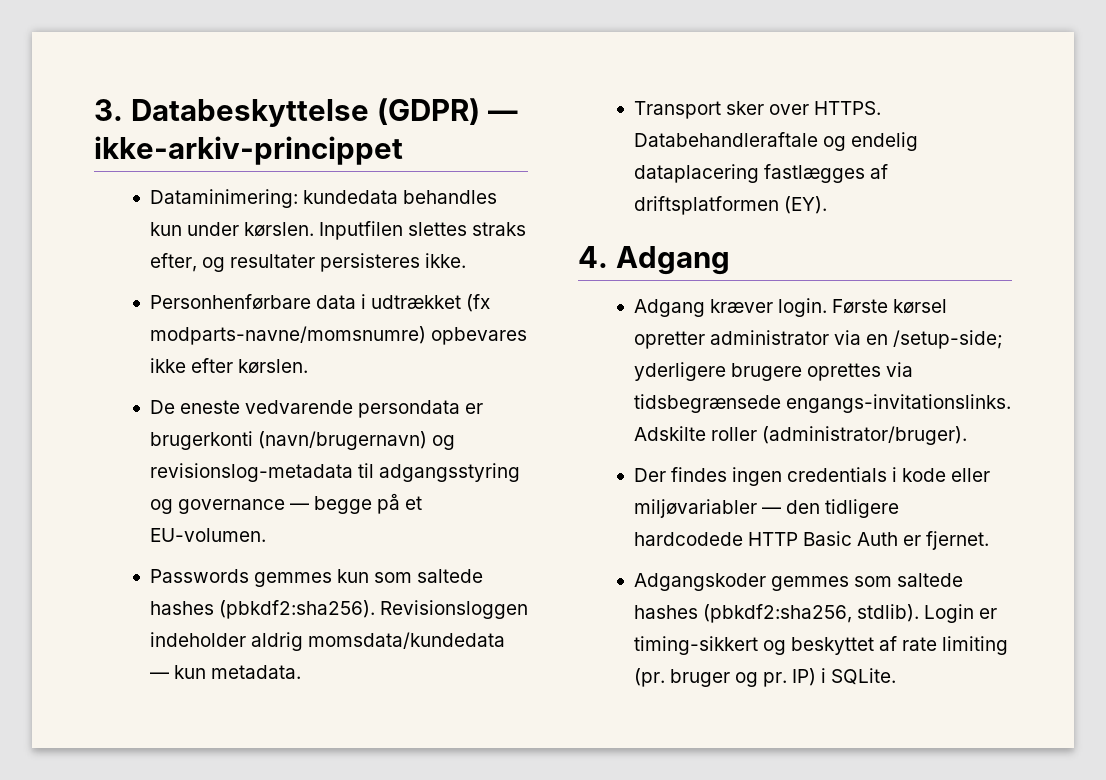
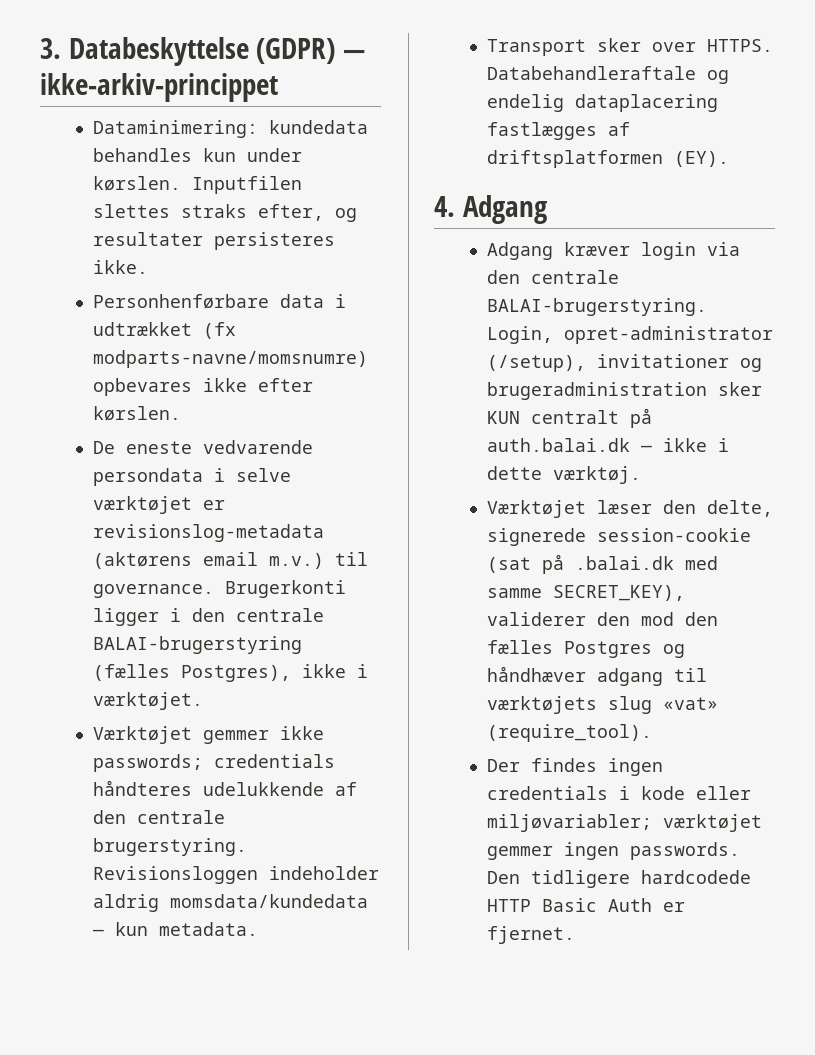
- De eneste vedvarende persondata er brugerkonti (navn/brugernavn) og revisionslog-metadata til adgangsstyring og governance — begge på et EU-volumen.
- Passwords gemmes kun som saltede hashes (pbkdf2:sha256).
+ De eneste vedvarende persondata i selve værktøjet er revisionslog-metadata (aktørens email m.v.) til governance. Brugerkonti ligger i den centrale BALAI-brugerstyring (fælles Postgres), ikke i værktøjet.
+ Værktøjet gemmer ikke passwords; credentials håndteres udelukkende af den centrale brugerstyring.
- Adgang kræver login. Første kørsel opretter administrator via en /setup-side; yderligere brugere oprettes via tidsbegrænsede engangs-invitationslinks. Adskilte roller (administrator/bruger).
+ Adgang kræver login via den centrale BALAI-brugerstyring. Login, opret-administrator (/setup), invitationer og brugeradministration sker KUN centralt på auth.balai.dk — ikke i dette værktøj.
+ Værktøjet læser den delte, signerede session-cookie (sat på .balai.dk med samme SECRET_KEY), validerer den mod den fælles Postgres og håndhæver adgang til værktøjets slug «vat» (require_tool).
- Der findes ingen credentials i kode eller miljøvariabler — den tidligere hardcodede HTTP Basic Auth er fjernet.
+ Der findes ingen credentials i kode eller miljøvariabler; værktøjet gemmer ingen passwords. Den tidligere hardcodede HTTP Basic Auth er fjernet.
- Adgangskoder gemmes som saltede hashes (pbkdf2:sha256, stdlib). Login er timing-sikkert og beskyttet af rate limiting (pr. bruger og pr. IP) i SQLite.

